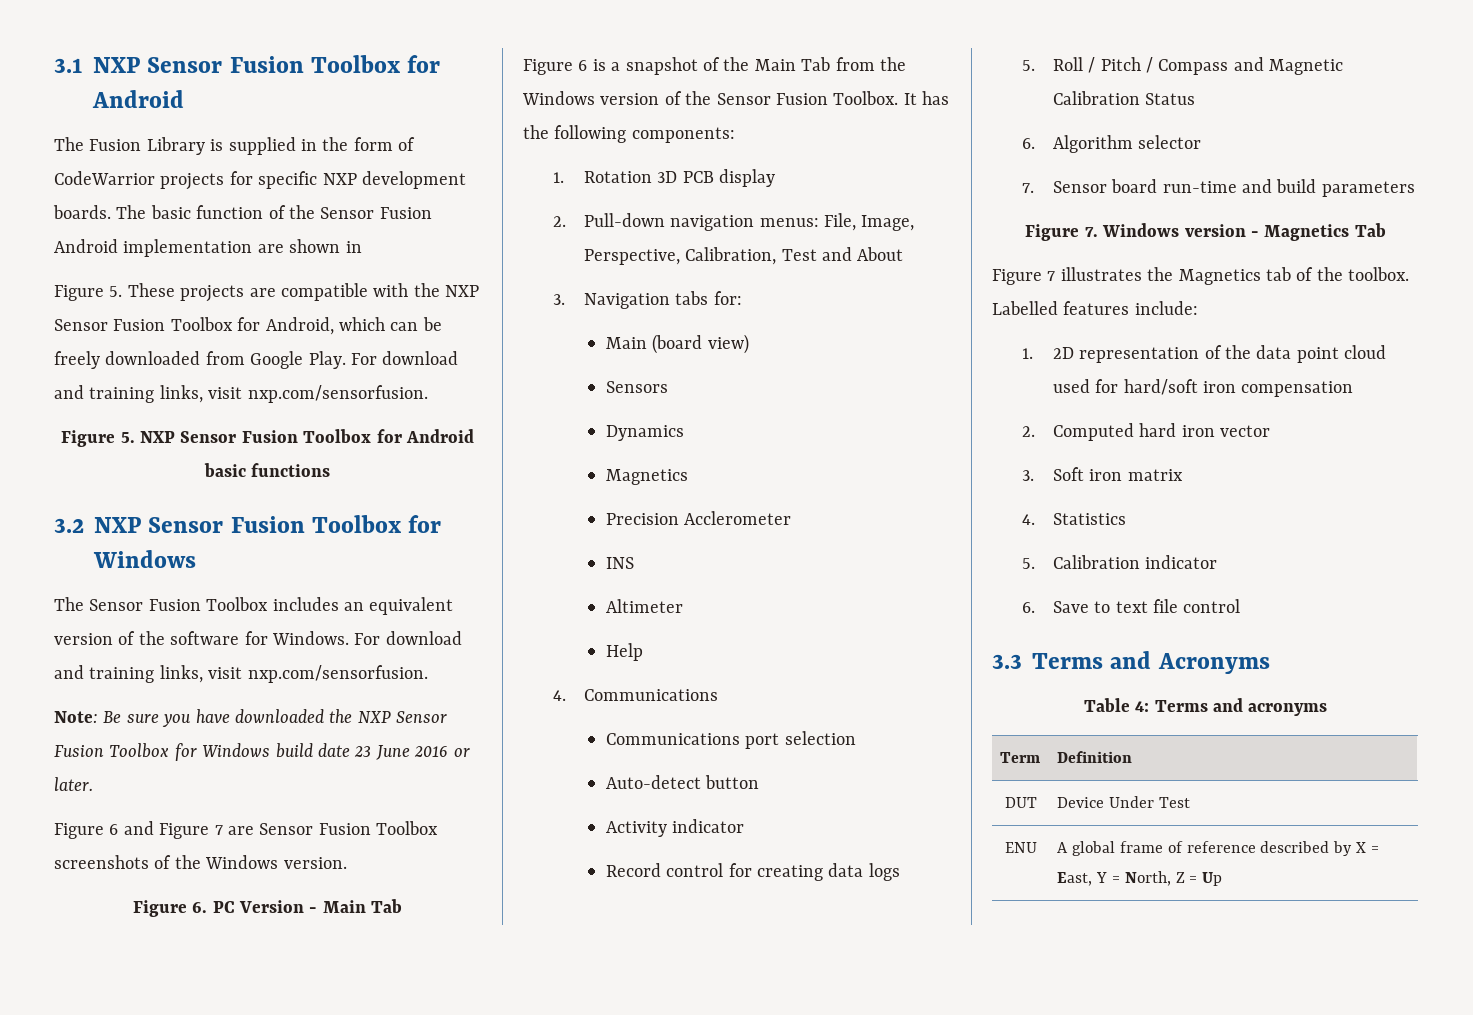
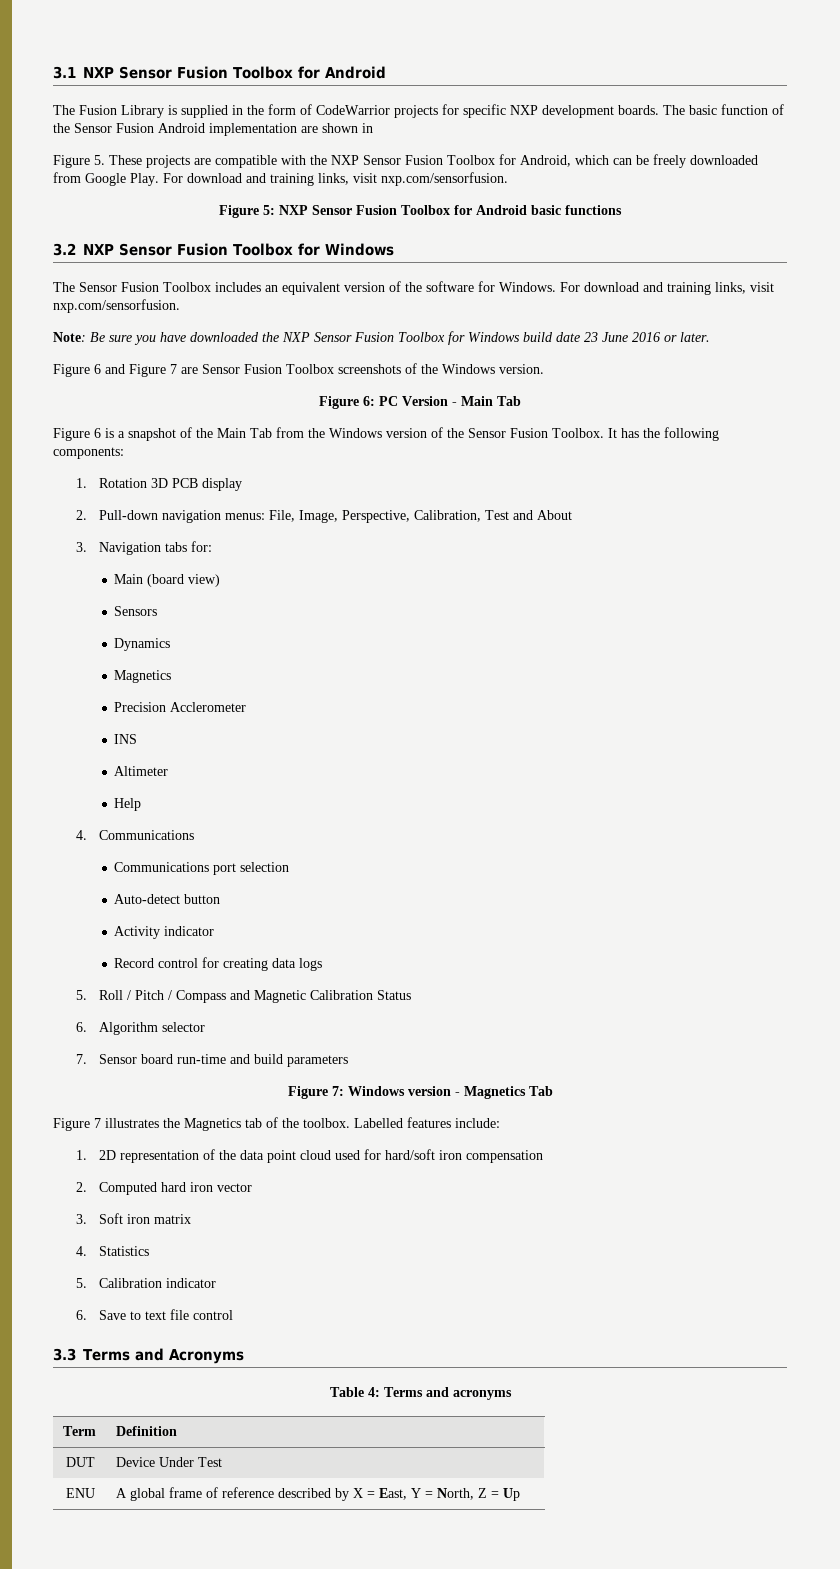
- Figure 5. NXP Sensor Fusion Toolbox for Android basic functions
+ Figure 5: NXP Sensor Fusion Toolbox for Android basic functions
- Figure 6. PC Version - Main Tab
+ Figure 6: PC Version - Main Tab
- Figure 7. Windows version - Magnetics Tab
+ Figure 7: Windows version - Magnetics Tab

